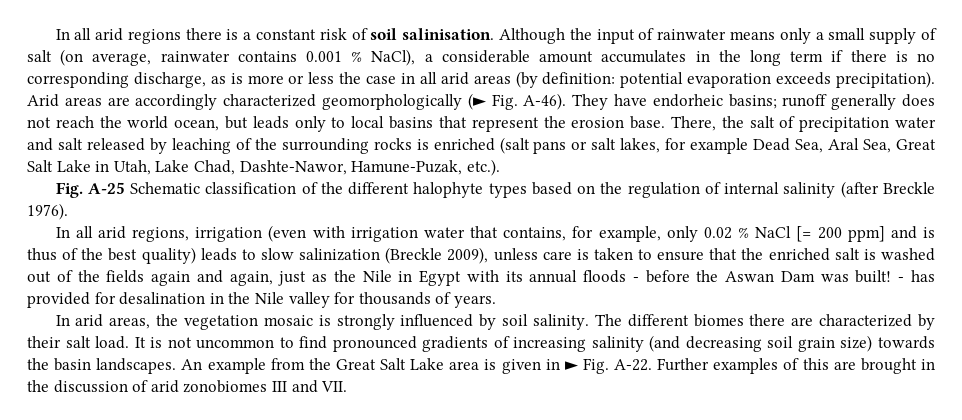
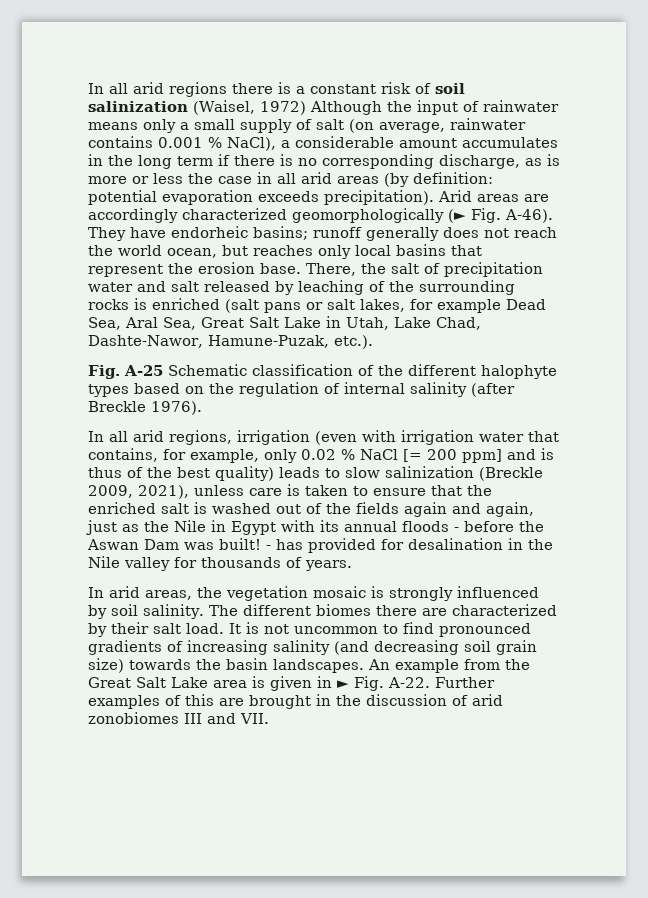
- In all arid regions there is a constant risk of soil salinisation. Although the input of rainwater means only a small supply of salt (on average, rainwater contains 0.001 % NaCl), a considerable amount accumulates in the long term if there is no corresponding discharge, as is more or less the case in all arid areas (by definition:
+ In all arid regions there is a constant risk of soil salinization (Waisel, 1972) Although the input of rainwater means only a small supply of salt (on average, rainwater contains 0.001 % NaCl), a considerable amount accumulates in the long term if there is no corresponding discharge, as is more or less the case in all arid areas (by definition:
- They have endorheic basins; runoff generally does not reach the world ocean, but leads only to local basins that represent the erosion base.
+ They have endorheic basins; runoff generally does not reach the world ocean, but reaches only local basins that represent the erosion base.
- In all arid regions, irrigation (even with irrigation water that contains, for example, only 0.02 % NaCl [= 200 ppm] and is thus of the best quality) leads to slow salinization (Breckle 2009), unless care is taken to ensure that the enriched salt is washed out of the fields again and again, just as the Nile in Egypt with its annual floods - before the Aswan Dam was built!
+ In all arid regions, irrigation (even with irrigation water that contains, for example, only 0.02 % NaCl [= 200 ppm] and is thus of the best quality) leads to slow salinization (Breckle 2009, 2021), unless care is taken to ensure that the enriched salt is washed out of the fields again and again, just as the Nile in Egypt with its annual floods - before the Aswan Dam was built!

